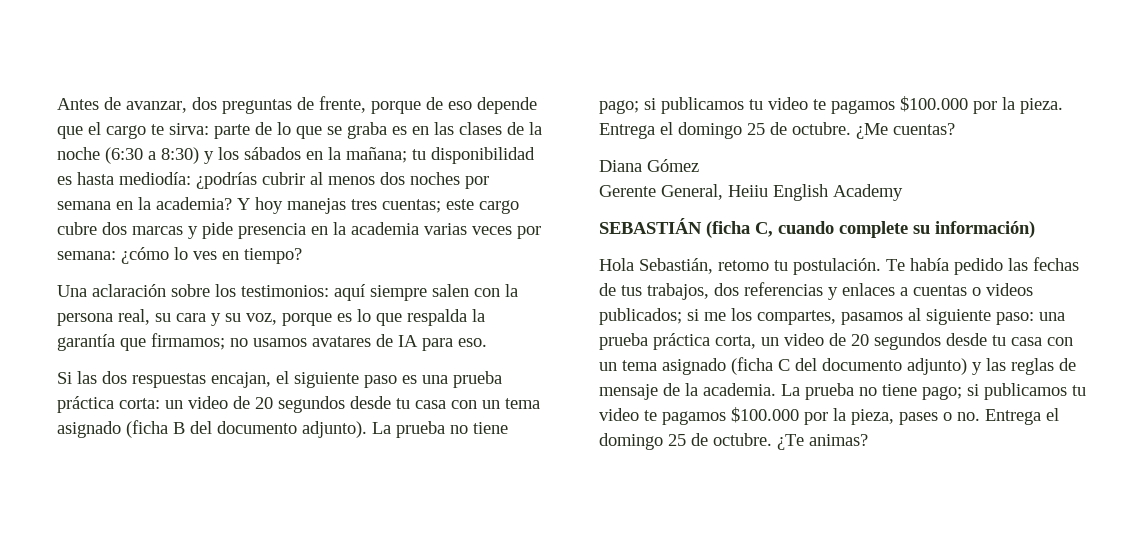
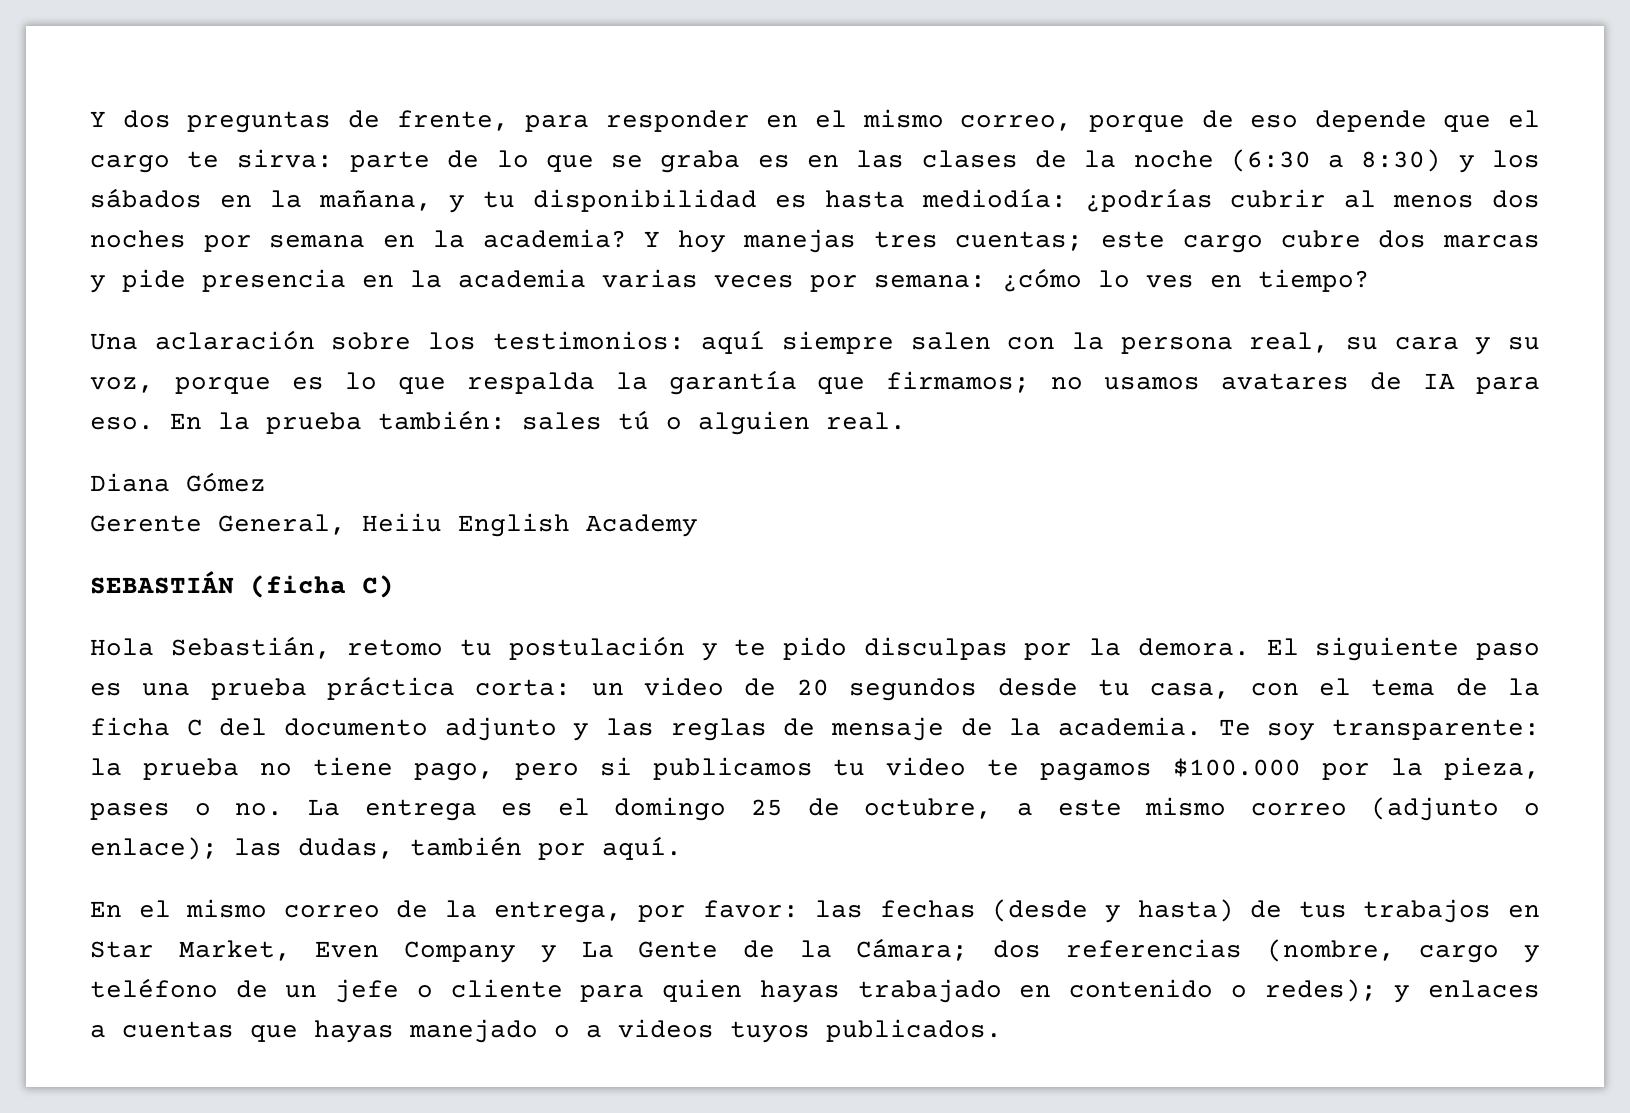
- Antes de avanzar, dos preguntas de frente, porque de eso depende que el cargo te sirva: parte de lo que se graba es en las clases de la noche (6:30 a 8:30) y los sábados en la mañana; tu disponibilidad es hasta mediodía: ¿podrías cubrir al menos dos noches por semana en la academia?
+ Y dos preguntas de frente, para responder en el mismo correo, porque de eso depende que el cargo te sirva: parte de lo que se graba es en las clases de la noche (6:30 a 8:30) y los sábados en la mañana, y tu disponibilidad es hasta mediodía: ¿podrías cubrir al menos dos noches por semana en la academia?
- Una aclaración sobre los testimonios: aquí siempre salen con la persona real, su cara y su voz, porque es lo que respalda la garantía que firmamos; no usamos avatares de IA para eso.
- Si las dos respuestas encajan, el siguiente paso es una prueba práctica corta: un video de 20 segundos desde tu casa con un tema asignado (ficha B del documento adjunto). La prueba no tiene pago; si publicamos tu video te pagamos $100.000 por la pieza. Entrega el domingo 25 de octubre. ¿Me cuentas?
+ Una aclaración sobre los testimonios: aquí siempre salen con la persona real, su cara y su voz, porque es lo que respalda la garantía que firmamos; no usamos avatares de IA para eso. En la prueba también: sales tú o alguien real.
  Diana Gómez
  Gerente General, Heiiu English Academy
- SEBASTIÁN (ficha C, cuando complete su información)
- Hola Sebastián, retomo tu postulación. Te había pedido las fechas de tus trabajos, dos referencias y enlaces a cuentas o videos publicados; si me los compartes, pasamos al siguiente paso: una prueba práctica corta, un video de 20 segundos desde tu casa con un tema asignado (ficha C del documento adjunto) y las reglas de mensaje de la academia.
+ SEBASTIÁN (ficha C)
+ Hola Sebastián, retomo tu postulación y te pido disculpas por la demora. El siguiente paso es una prueba práctica corta: un video de 20 segundos desde tu casa, con el tema de la ficha C del documento adjunto y las reglas de mensaje de la academia.
- La prueba no tiene pago; si publicamos tu video te pagamos $100.000 por la pieza, pases o no. Entrega el domingo 25 de octubre. ¿Te animas?
+ Te soy transparente: la prueba no tiene pago, pero si publicamos tu video te pagamos $100.000 por la pieza, pases o no. La entrega es el domingo 25 de octubre, a este mismo correo (adjunto o enlace); las dudas, también por aquí.
+ En el mismo correo de la entrega, por favor: las fechas (desde y hasta) de tus trabajos en Star Market, Even Company y La Gente de la Cámara; dos referencias (nombre, cargo y teléfono de un jefe o cliente para quien hayas trabajado en contenido o redes); y enlaces a cuentas que hayas manejado o a videos tuyos publicados.

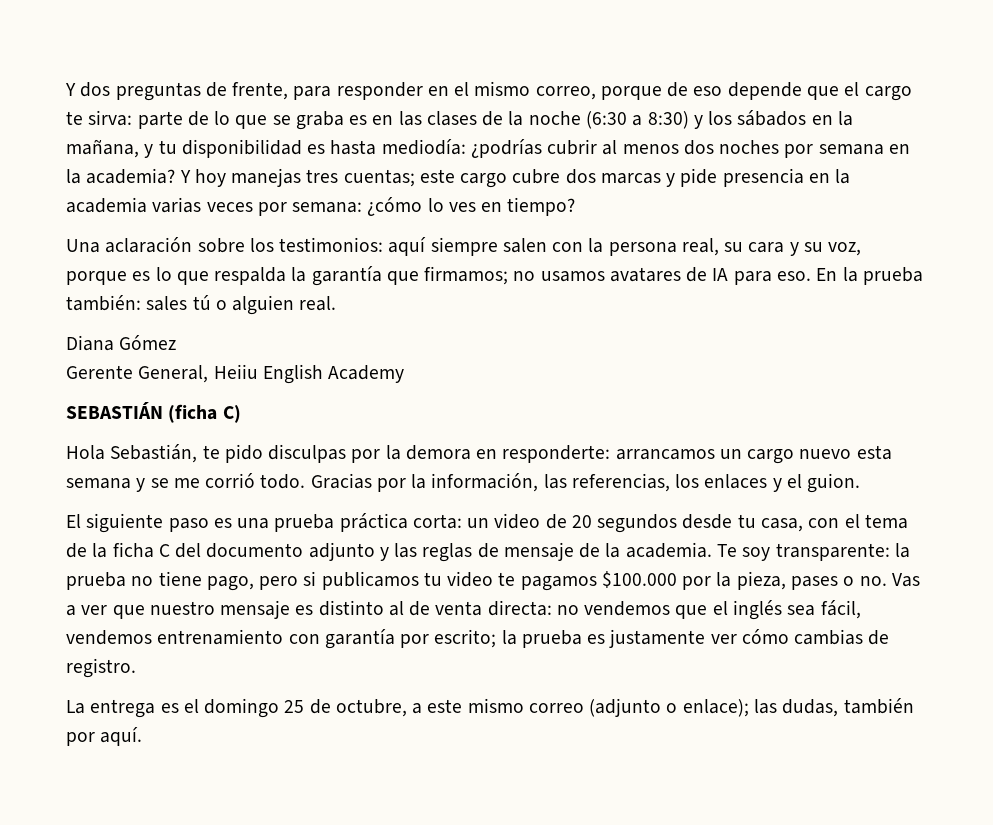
- Hola Sebastián, retomo tu postulación y te pido disculpas por la demora. El siguiente paso es una prueba práctica corta: un video de 20 segundos desde tu casa, con el tema de la ficha C del documento adjunto y las reglas de mensaje de la academia.
+ Hola Sebastián, te pido disculpas por la demora en responderte: arrancamos un cargo nuevo esta semana y se me corrió todo. Gracias por la información, las referencias, los enlaces y el guion.
+ El siguiente paso es una prueba práctica corta: un video de 20 segundos desde tu casa, con el tema de la ficha C del documento adjunto y las reglas de mensaje de la academia.
- Te soy transparente: la prueba no tiene pago, pero si publicamos tu video te pagamos $100.000 por la pieza, pases o no. La entrega es el domingo 25 de octubre, a este mismo correo (adjunto o enlace); las dudas, también por aquí.
+ Te soy transparente: la prueba no tiene pago, pero si publicamos tu video te pagamos $100.000 por la pieza, pases o no. Vas a ver que nuestro mensaje es distinto al de venta directa: no vendemos que el inglés sea fácil, vendemos entrenamiento con garantía por escrito; la prueba es justamente ver cómo cambias de registro.
+ La entrega es el domingo 25 de octubre, a este mismo correo (adjunto o enlace); las dudas, también por aquí.
- En el mismo correo de la entrega, por favor: las fechas (desde y hasta) de tus trabajos en Star Market, Even Company y La Gente de la Cámara; dos referencias (nombre, cargo y teléfono de un jefe o cliente para quien hayas trabajado en contenido o redes); y enlaces a cuentas que hayas manejado o a videos tuyos publicados.

